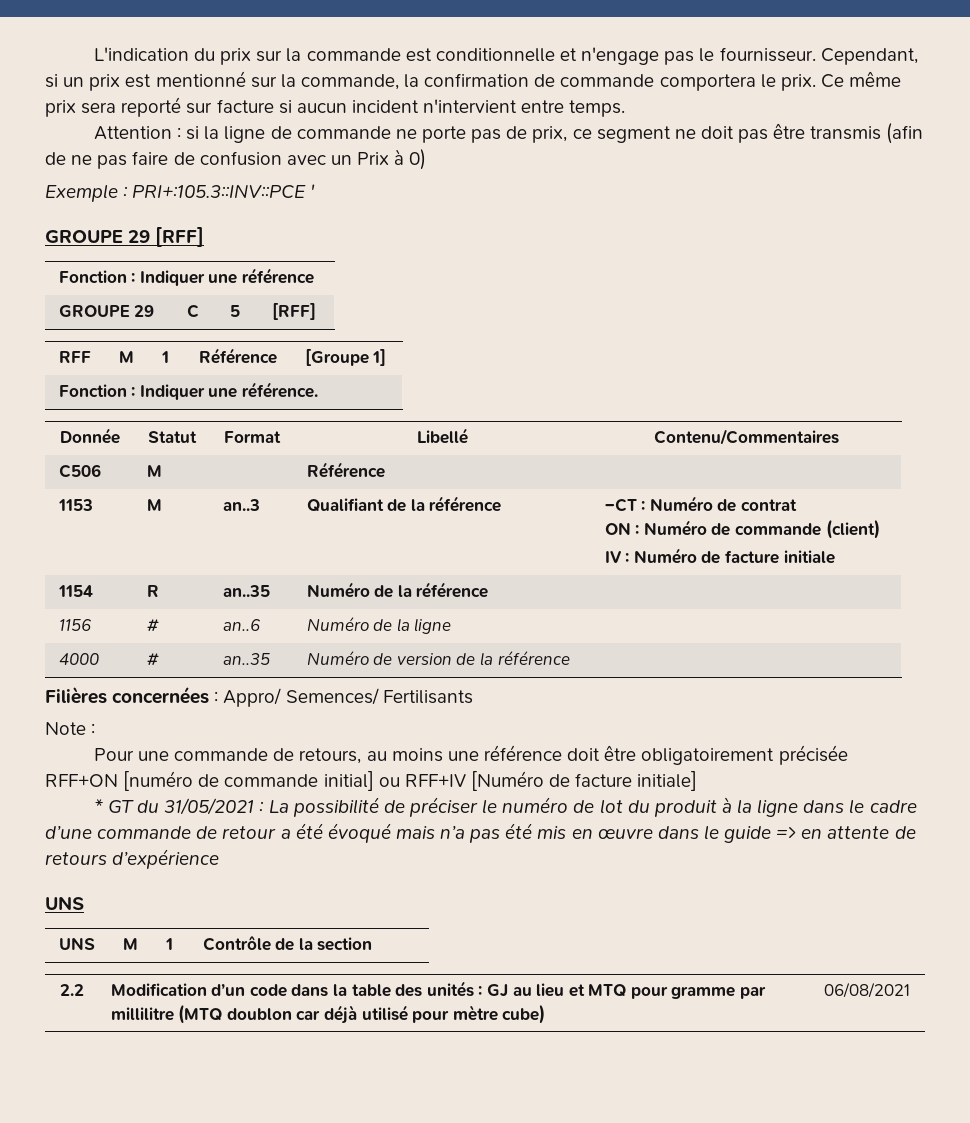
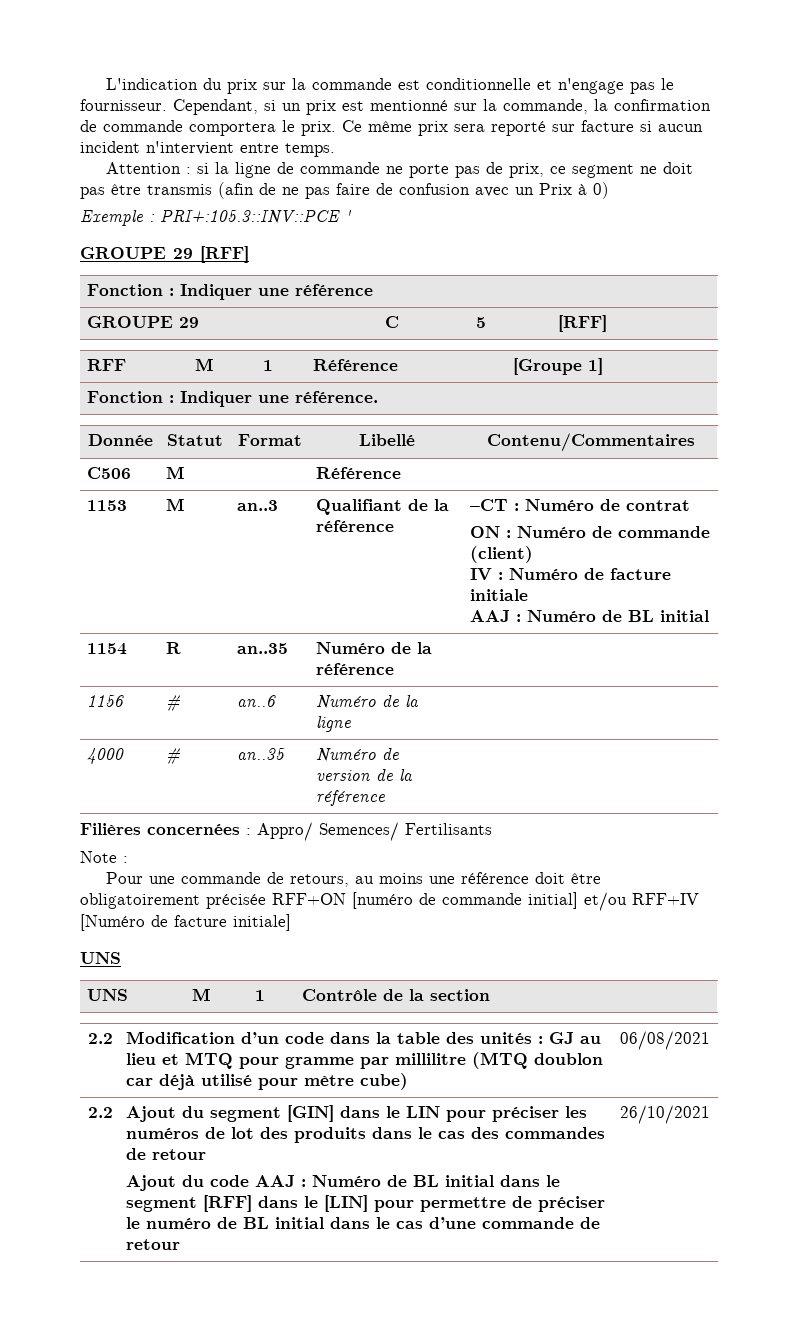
  1153 | M | an..3 | Qualifiant de la référence | –CT : Numéro de contrat
  ON : Numéro de commande (client)
  IV : Numéro de facture initiale
+ AAJ : Numéro de BL initial
- Pour une commande de retours, au moins une référence doit être obligatoirement précisée RFF+ON [numéro de commande initial] ou RFF+IV [Numéro de facture initiale]
+ Pour une commande de retours, au moins une référence doit être obligatoirement précisée RFF+ON [numéro de commande initial] et/ou RFF+IV [Numéro de facture initiale]
- * GT du 31/05/2021 : La possibilité de préciser le numéro de lot du produit à la ligne dans le cadre d’une commande de retour a été évoqué mais n’a pas été mis en œuvre dans le guide => en attente de retours d’expérience
+ 2.2 | Ajout du segment [GIN] dans le LIN pour préciser les numéros de lot des produits dans le cas des commandes de retour
+ Ajout du code AAJ : Numéro de BL initial dans le segment [RFF] dans le [LIN] pour permettre de préciser le numéro de BL initial dans le cas d’une commande de retour | 26/10/2021

